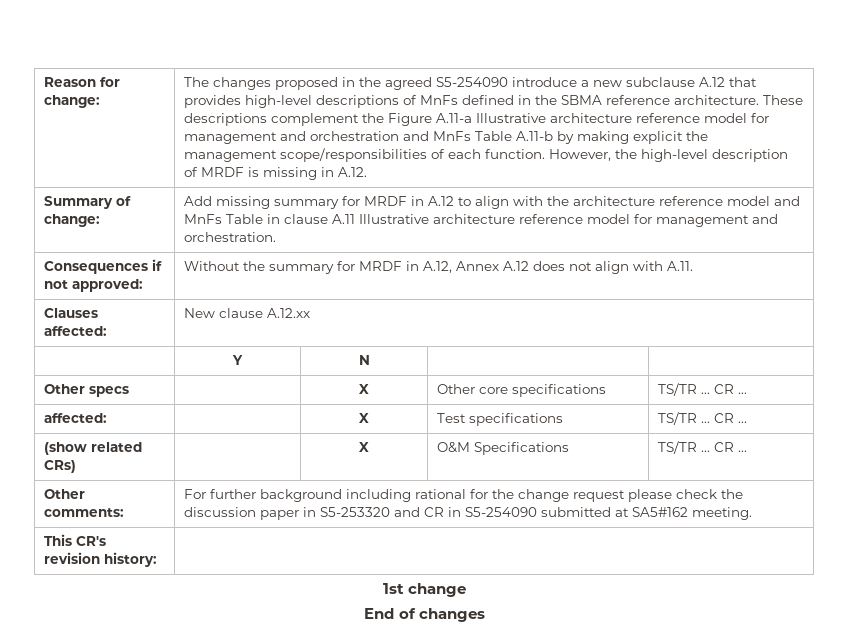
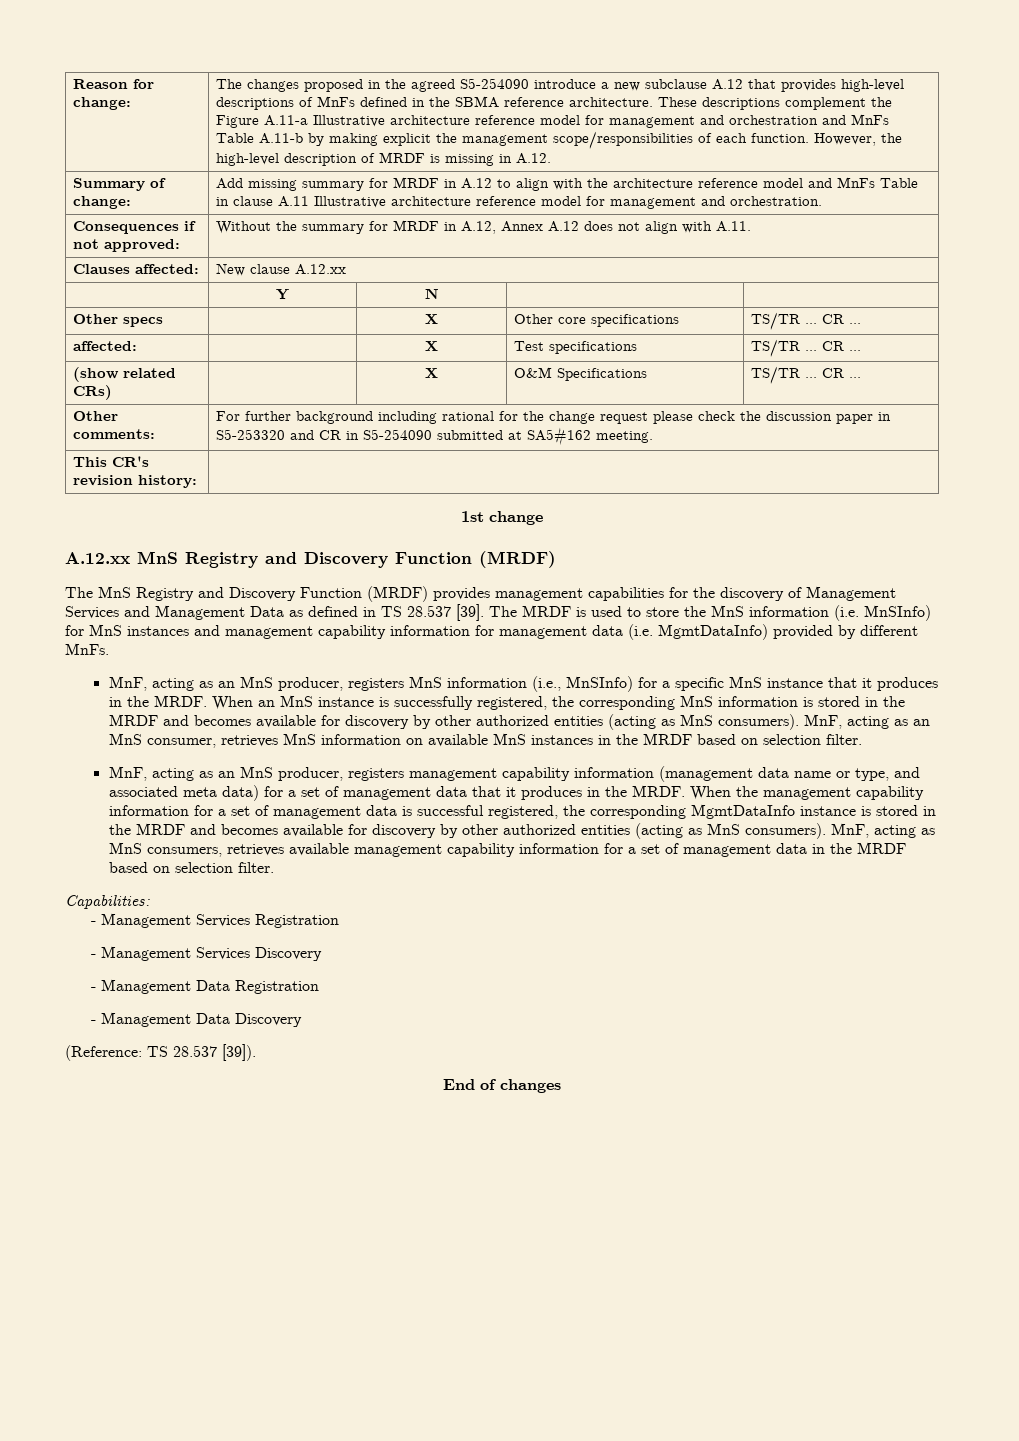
+ A.12.xx MnS Registry and Discovery Function (MRDF)
+ The MnS Registry and Discovery Function (MRDF) provides management capabilities for the discovery of Management Services and Management Data as defined in TS 28.537 [39]. The MRDF is used to store the MnS information (i.e. MnSInfo) for MnS instances and management capability information for management data (i.e. MgmtDataInfo) provided by different MnFs.
+ MnF, acting as an MnS producer, registers MnS information (i.e., MnSInfo) for a specific MnS instance that it produces in the MRDF. When an MnS instance is successfully registered, the corresponding MnS information is stored in the MRDF and becomes available for discovery by other authorized entities (acting as MnS consumers). MnF, acting as an MnS consumer, retrieves MnS information on available MnS instances in the MRDF based on selection filter.
+ MnF, acting as an MnS producer, registers management capability information (management data name or type, and associated meta data) for a set of management data that it produces in the MRDF. When the management capability information for a set of management data is successful registered, the corresponding MgmtDataInfo instance is stored in the MRDF and becomes available for discovery by other authorized entities (acting as MnS consumers). MnF, acting as MnS consumers, retrieves available management capability information for a set of management data in the MRDF based on selection filter.
+ Capabilities:
+ - Management Services Registration
+ - Management Services Discovery
+ - Management Data Registration
+ - Management Data Discovery
+ (Reference: TS 28.537 [39]).

